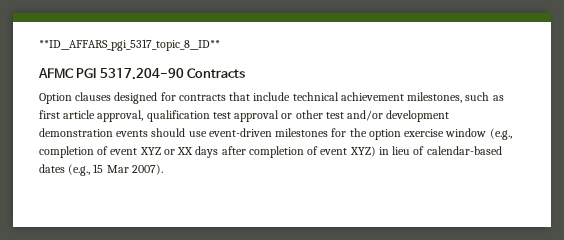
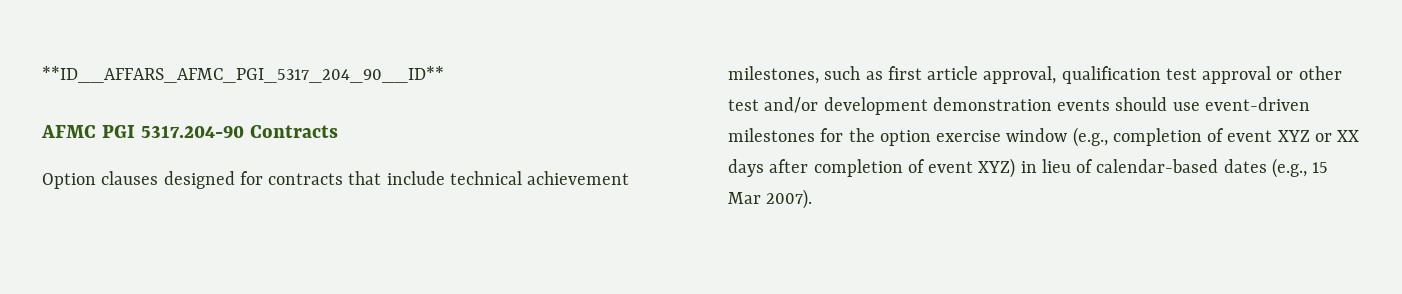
- **ID__AFFARS_pgi_5317_topic_8__ID**
+ **ID__AFFARS_AFMC_PGI_5317_204_90__ID**

